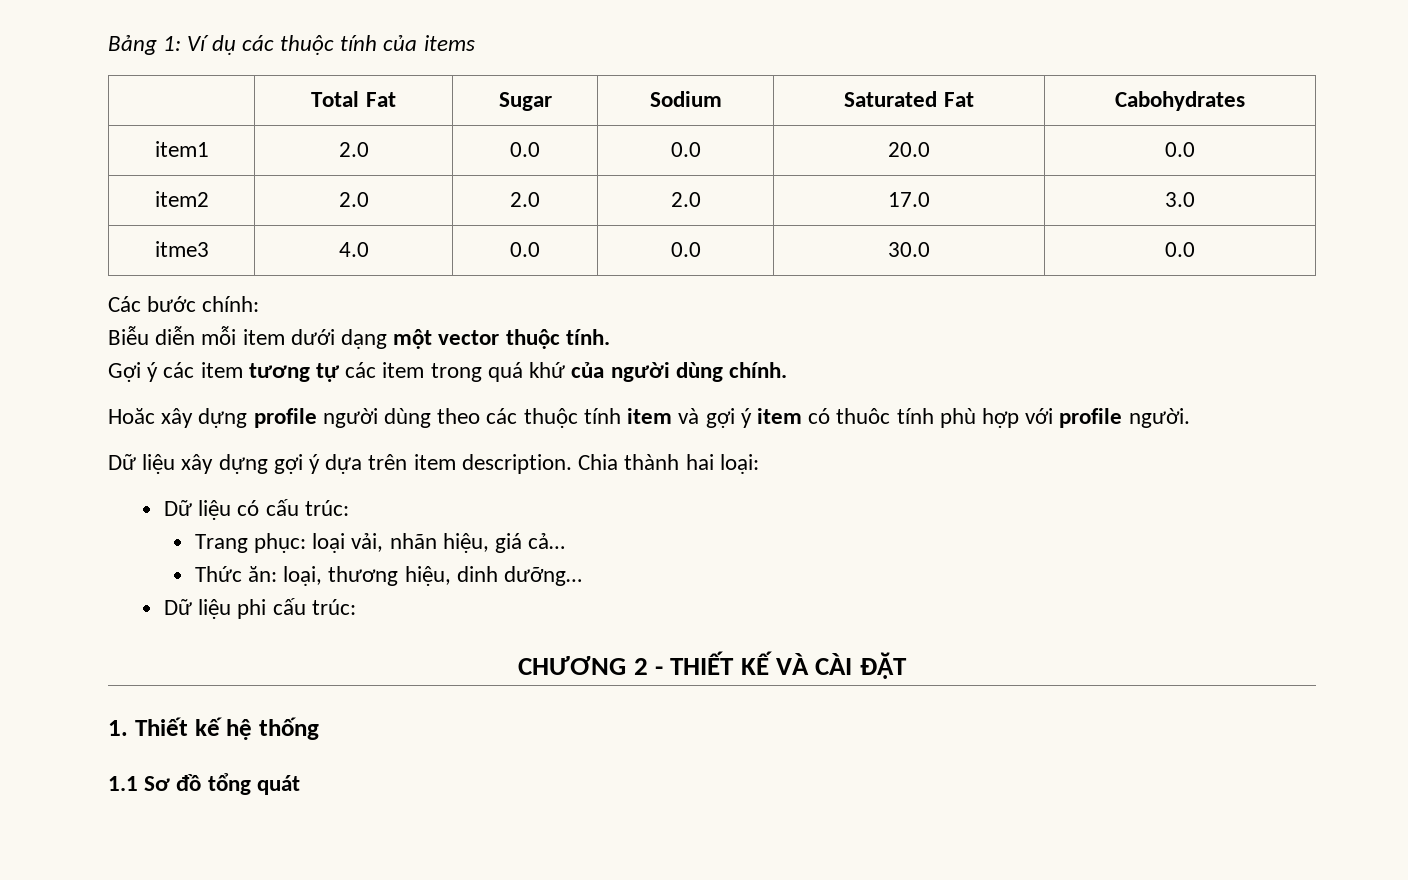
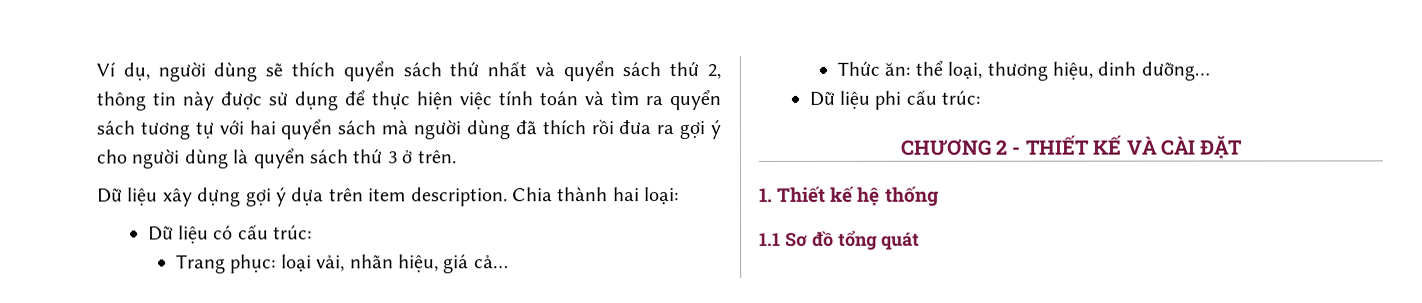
- Bảng 1: Ví dụ các thuộc tính của items
- | Total Fat | Sugar | Sodium | Saturated Fat | Cabohydrates
- item1 | 2.0 | 0.0 | 0.0 | 20.0 | 0.0
- item2 | 2.0 | 2.0 | 2.0 | 17.0 | 3.0
- itme3 | 4.0 | 0.0 | 0.0 | 30.0 | 0.0
- Các bước chính:
- Biễu diễn mỗi item dưới dạng một vector thuộc tính.
- Gợi ý các item tương tự các item trong quá khứ của người dùng chính.
- Hoăc xây dựng profile người dùng theo các thuộc tính item và gợi ý item có thuôc tính phù hợp với profile người.
+ Ví dụ, người dùng sẽ thích quyển sách thứ nhất và quyển sách thứ 2, thông tin này được sử dụng để thực hiện việc tính toán và tìm ra quyển sách tương tự với hai quyển sách mà người dùng đã thích rồi đưa ra gợi ý cho người dùng là quyển sách thứ 3 ở trên.
- Thức ăn: loại, thương hiệu, dinh dưỡng…
+ Thức ăn: thể loại, thương hiệu, dinh dưỡng…

